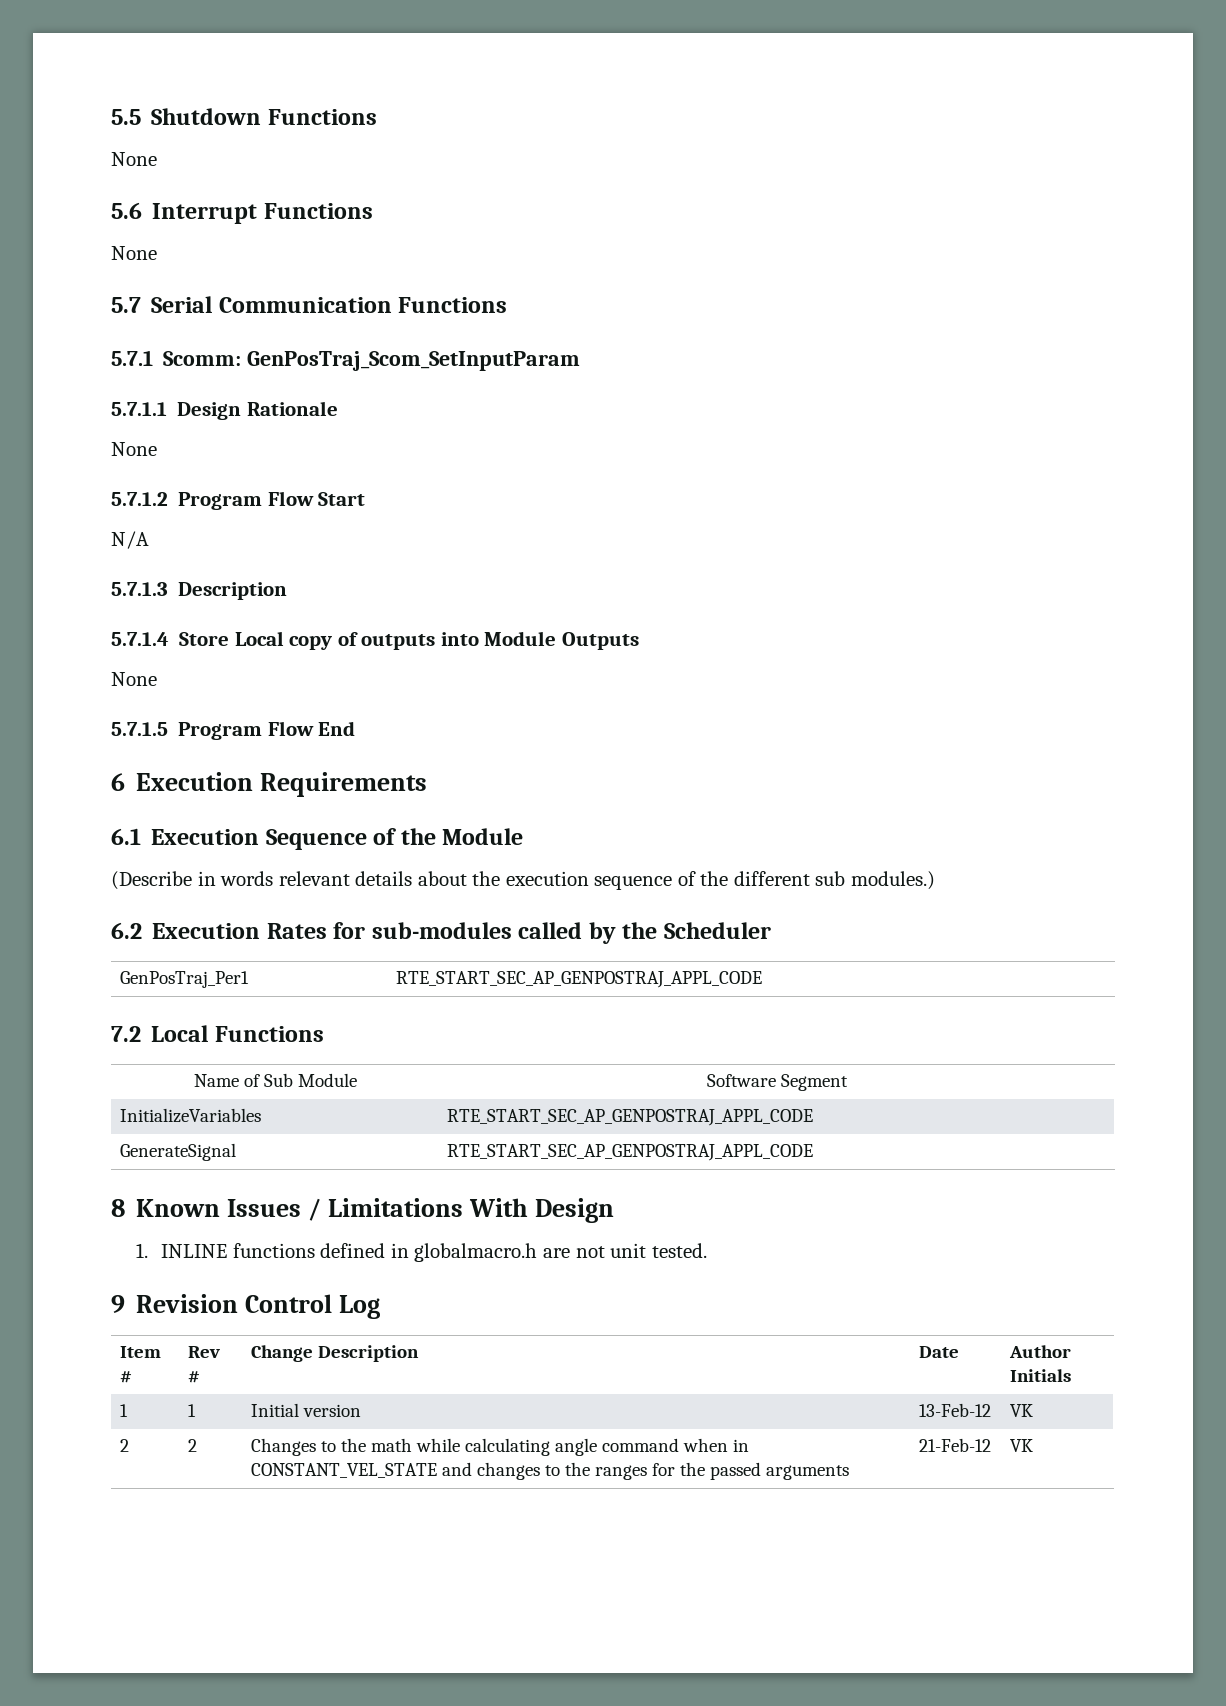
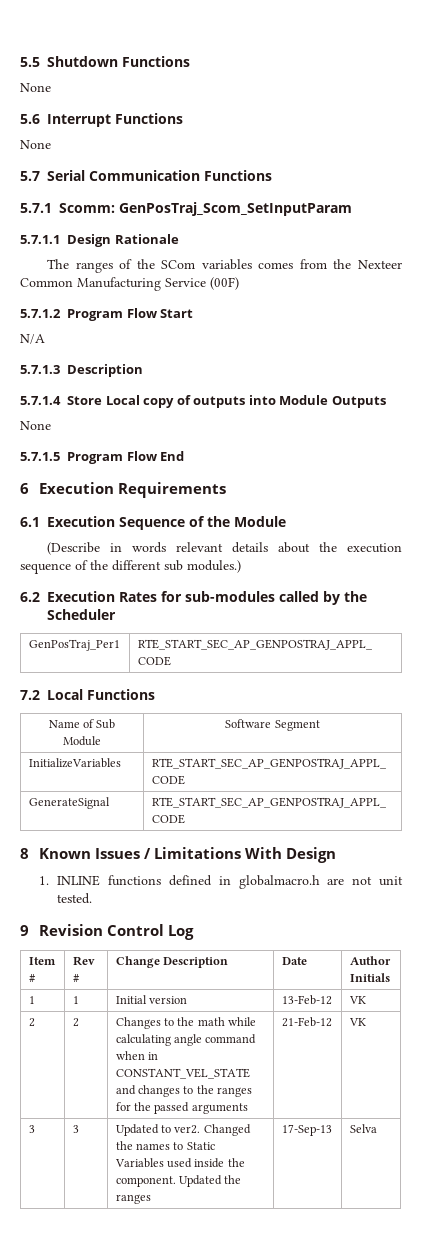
  5.7.1.1 Design Rationale
- None
+ The ranges of the SCom variables comes from the Nexteer Common Manufacturing Service (00F)
+ 3 | 3 | Updated to ver2. Changed the names to Static Variables used inside the component. Updated the ranges | 17-Sep-13 | Selva

